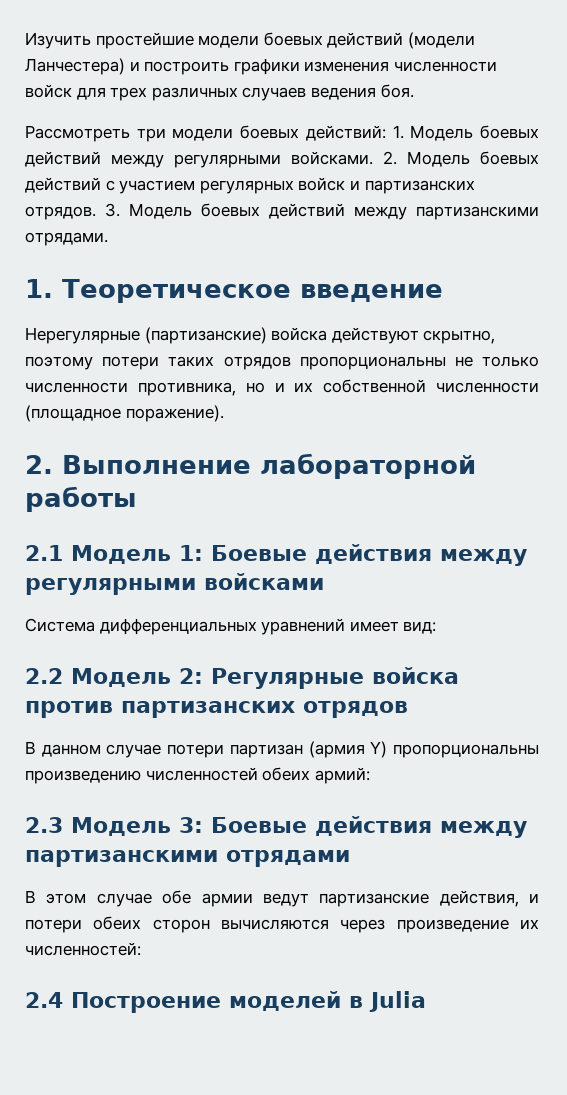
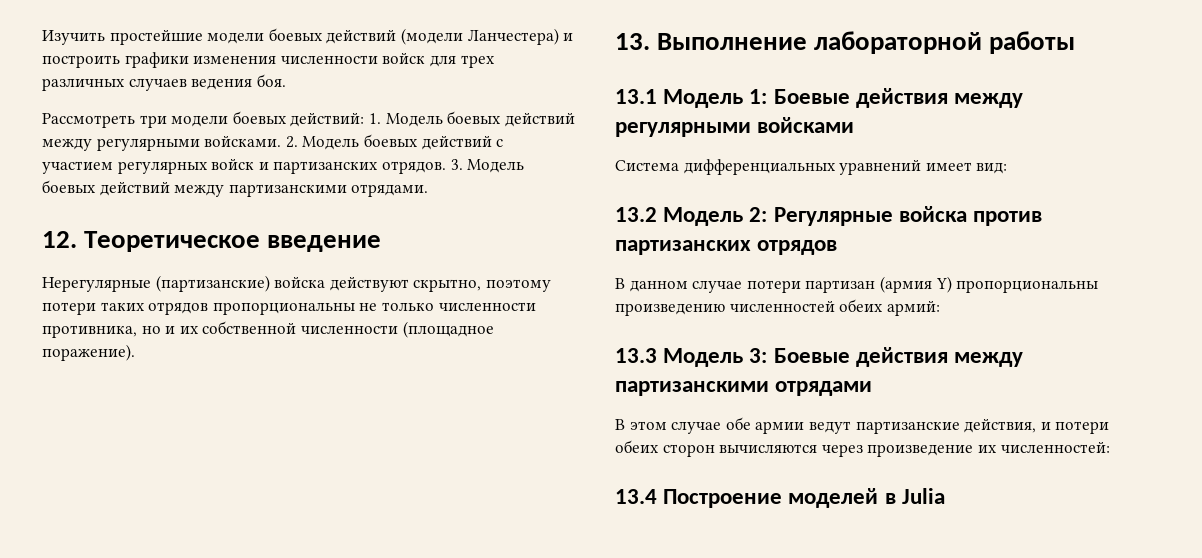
- 1. Теоретическое введение
+ 12. Теоретическое введение
- 2. Выполнение лабораторной работы
+ 13. Выполнение лабораторной работы
- 2.1 Модель 1: Боевые действия между регулярными войсками
+ 13.1 Модель 1: Боевые действия между регулярными войсками
- 2.2 Модель 2: Регулярные войска против партизанских отрядов
+ 13.2 Модель 2: Регулярные войска против партизанских отрядов
- 2.3 Модель 3: Боевые действия между партизанскими отрядами
+ 13.3 Модель 3: Боевые действия между партизанскими отрядами
- 2.4 Построение моделей в Julia
+ 13.4 Построение моделей в Julia

